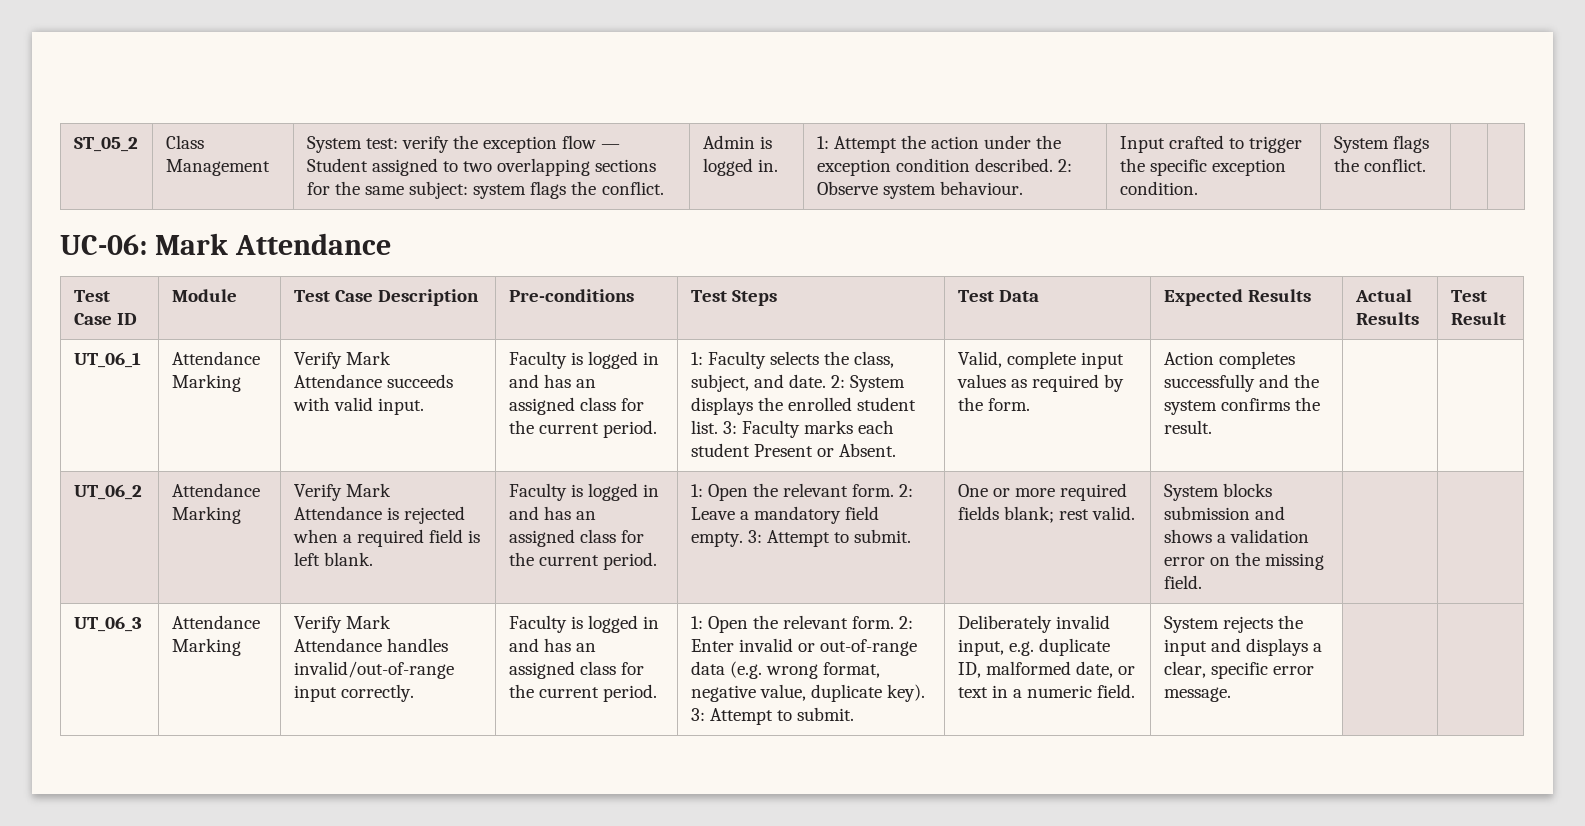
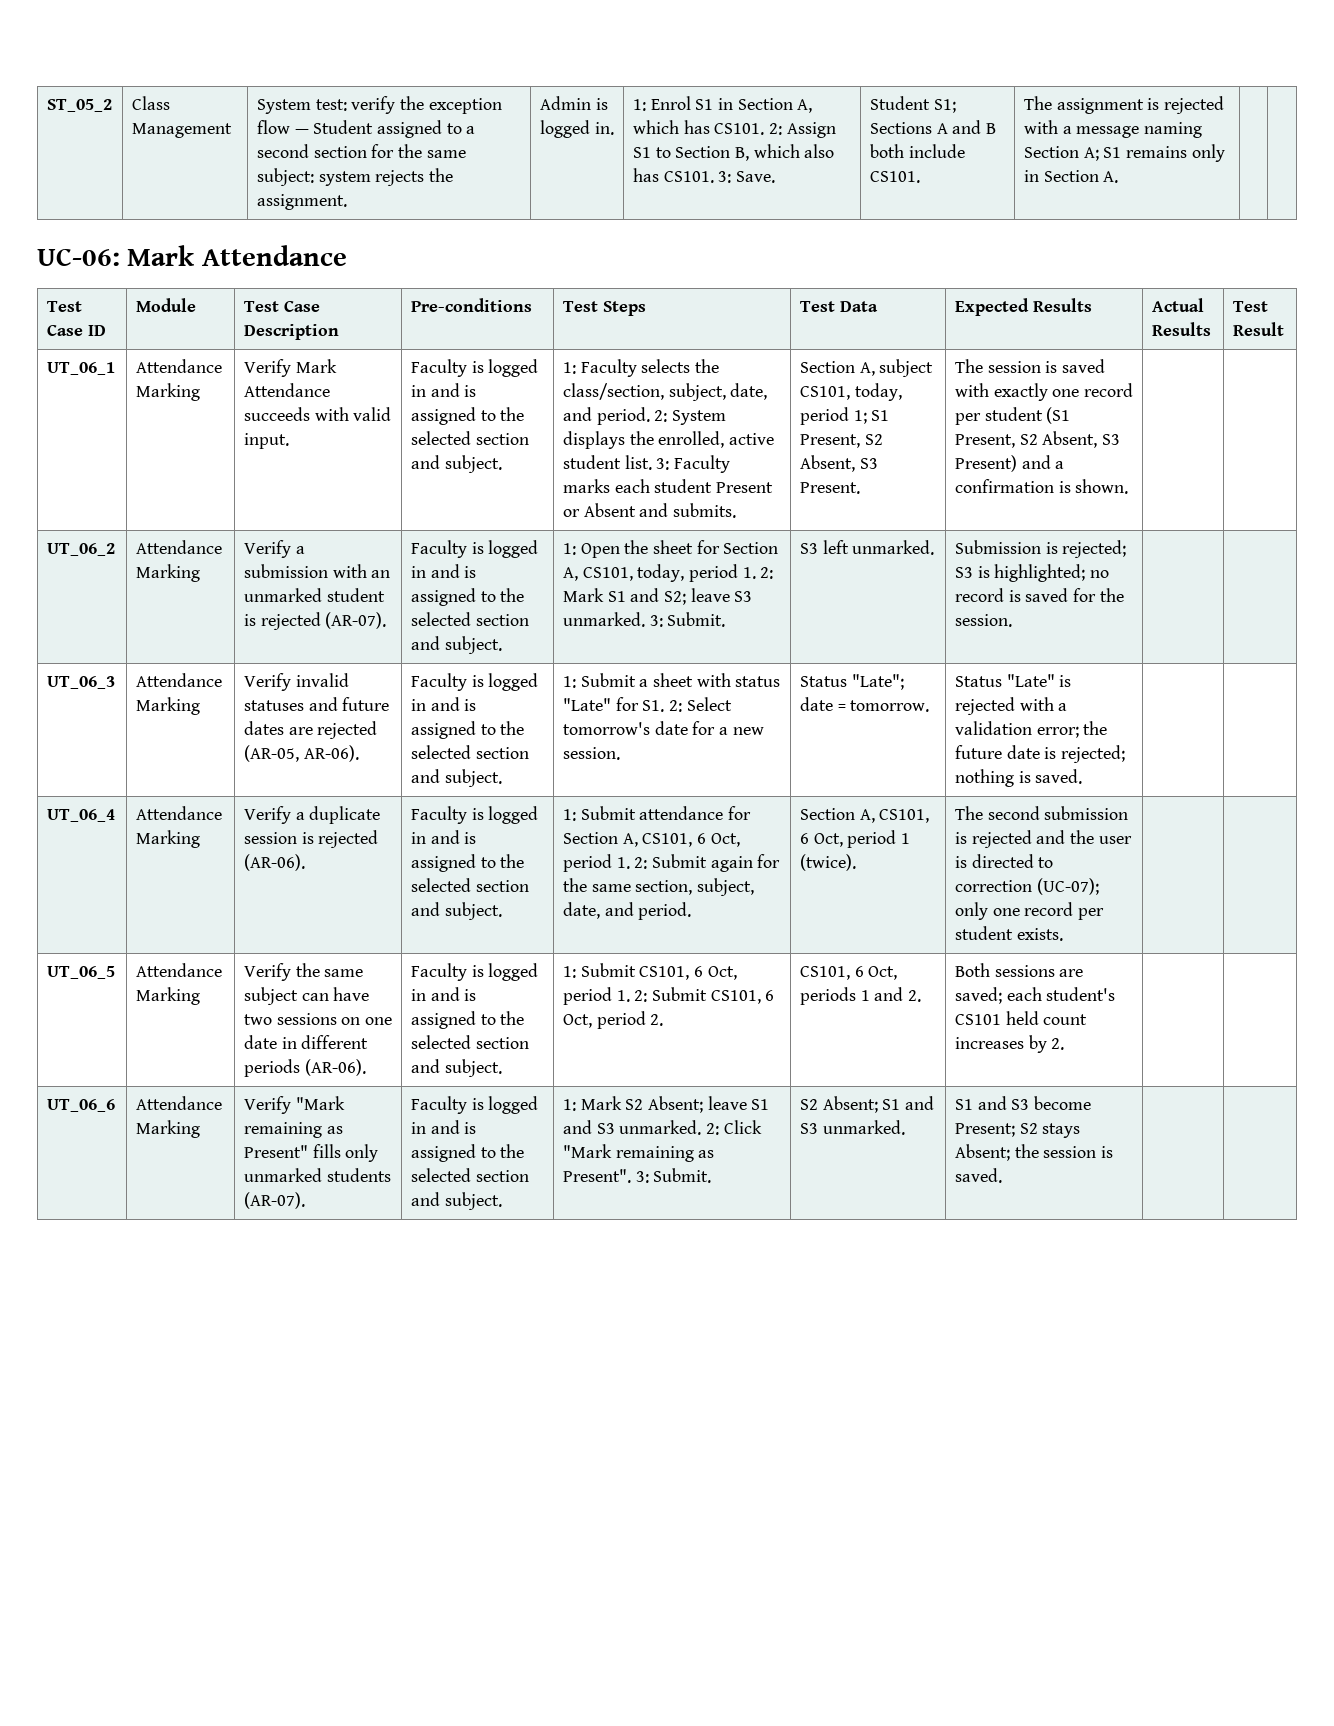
- System test: verify the exception flow — Student assigned to two overlapping sections for the same subject: system flags the conflict.
+ System test: verify the exception flow — Student assigned to a second section for the same subject: system rejects the assignment.
- 1: Attempt the action under the exception condition described. 2: Observe system behaviour. | Input crafted to trigger the specific exception condition. | System flags the conflict.
+ 1: Enrol S1 in Section A, which has CS101. 2: Assign S1 to Section B, which also has CS101. 3: Save. | Student S1; Sections A and B both include CS101. | The assignment is rejected with a message naming Section A; S1 remains only in Section A.
- Verify Mark Attendance succeeds with valid input. | Faculty is logged in and has an assigned class for the current period.
+ Verify Mark Attendance succeeds with valid input. | Faculty is logged in and is assigned to the selected section and subject.
- 1: Faculty selects the class, subject, and date.
+ 1: Faculty selects the class/section, subject, date, and period.
- 2: System displays the enrolled student list.
+ 2: System displays the enrolled, active student list.
- 3: Faculty marks each student Present or Absent. | Valid, complete input values as required by the form. | Action completes successfully and the system confirms the result. | |
- UT_06_2 | Attendance Marking | Verify Mark Attendance is rejected when a required field is left blank. | Faculty is logged in and has an assigned class for the current period. | 1: Open the relevant form. 2: Leave a mandatory field empty. 3: Attempt to submit. | One or more required fields blank; rest valid. | System blocks submission and shows a validation error on the missing field. | |
- UT_06_3 | Attendance Marking | Verify Mark Attendance handles invalid/out-of-range input correctly. | Faculty is logged in and has an assigned class for the current period. | 1: Open the relevant form. 2: Enter invalid or out-of-range data (e.g. wrong format, negative value, duplicate key). 3: Attempt to submit. | Deliberately invalid input, e.g. duplicate ID, malformed date, or text in a numeric field. | System rejects the input and displays a clear, specific error message.
+ 3: Faculty marks each student Present or Absent and submits. | Section A, subject CS101, today, period 1; S1 Present, S2 Absent, S3 Present. | The session is saved with exactly one record per student (S1 Present, S2 Absent, S3 Present) and a confirmation is shown. | |
+ UT_06_2 | Attendance Marking | Verify a submission with an unmarked student is rejected (AR-07). | Faculty is logged in and is assigned to the selected section and subject. | 1: Open the sheet for Section A, CS101, today, period 1. 2: Mark S1 and S2; leave S3 unmarked. 3: Submit. | S3 left unmarked. | Submission is rejected; S3 is highlighted; no record is saved for the session. | |
+ UT_06_3 | Attendance Marking | Verify invalid statuses and future dates are rejected (AR-05, AR-06). | Faculty is logged in and is assigned to the selected section and subject. | 1: Submit a sheet with status "Late" for S1. 2: Select tomorrow's date for a new session. | Status "Late"; date = tomorrow. | Status "Late" is rejected with a validation error; the future date is rejected; nothing is saved. | |
+ UT_06_4 | Attendance Marking | Verify a duplicate session is rejected (AR-06). | Faculty is logged in and is assigned to the selected section and subject. | 1: Submit attendance for Section A, CS101, 6 Oct, period 1. 2: Submit again for the same section, subject, date, and period. | Section A, CS101, 6 Oct, period 1 (twice). | The second submission is rejected and the user is directed to correction (UC-07); only one record per student exists. | |
+ UT_06_5 | Attendance Marking | Verify the same subject can have two sessions on one date in different periods (AR-06). | Faculty is logged in and is assigned to the selected section and subject. | 1: Submit CS101, 6 Oct, period 1. 2: Submit CS101, 6 Oct, period 2. | CS101, 6 Oct, periods 1 and 2. | Both sessions are saved; each student's CS101 held count increases by 2. | |
+ UT_06_6 | Attendance Marking | Verify "Mark remaining as Present" fills only unmarked students (AR-07). | Faculty is logged in and is assigned to the selected section and subject. | 1: Mark S2 Absent; leave S1 and S3 unmarked. 2: Click "Mark remaining as Present". 3: Submit. | S2 Absent; S1 and S3 unmarked. | S1 and S3 become Present; S2 stays Absent; the session is saved.

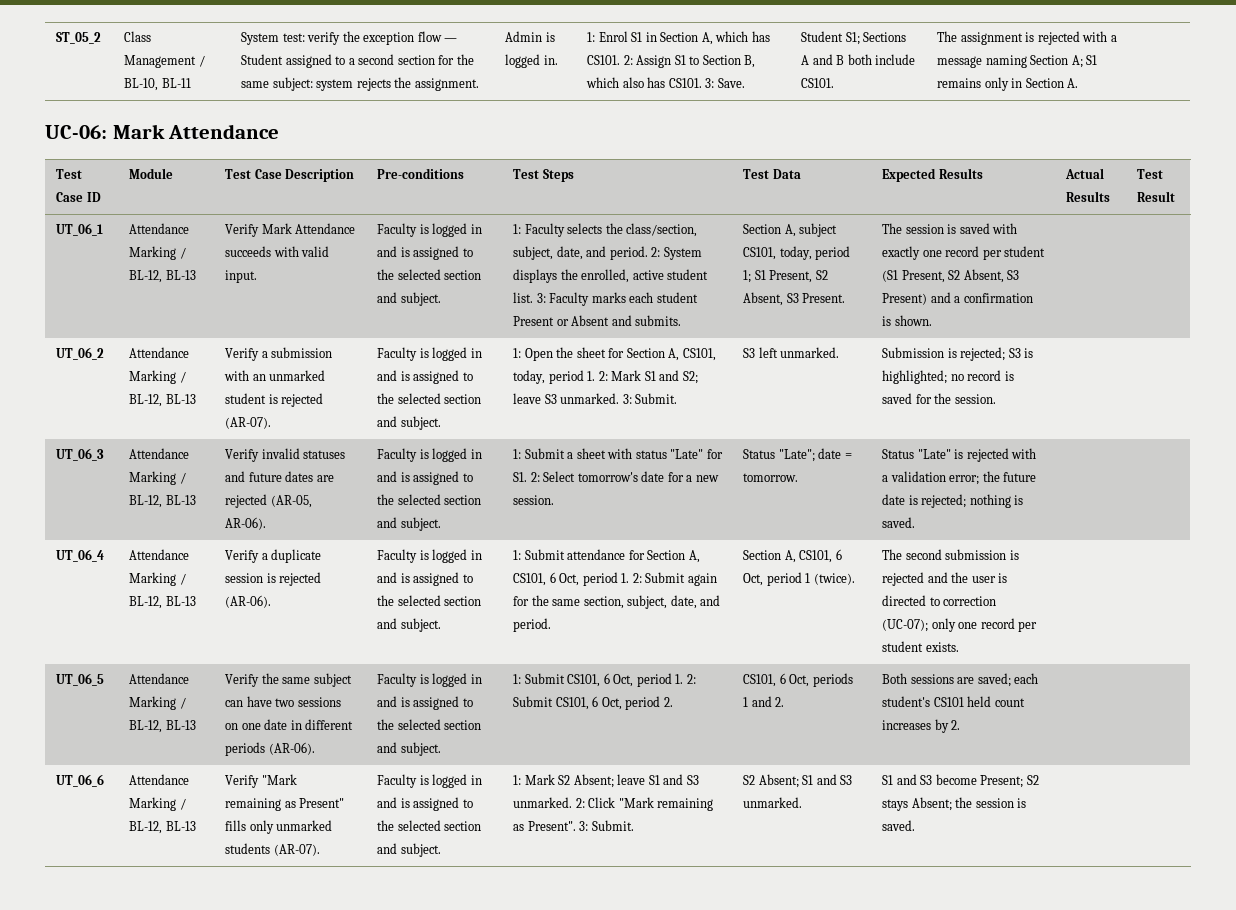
- Class Management
+ Class Management / BL-10, BL-11
- UT_06_1 | Attendance Marking
+ UT_06_1 | Attendance Marking / BL-12, BL-13
- UT_06_2 | Attendance Marking
+ UT_06_2 | Attendance Marking / BL-12, BL-13
- UT_06_3 | Attendance Marking
+ UT_06_3 | Attendance Marking / BL-12, BL-13
- UT_06_4 | Attendance Marking
+ UT_06_4 | Attendance Marking / BL-12, BL-13
- UT_06_5 | Attendance Marking
+ UT_06_5 | Attendance Marking / BL-12, BL-13
- UT_06_6 | Attendance Marking
+ UT_06_6 | Attendance Marking / BL-12, BL-13

